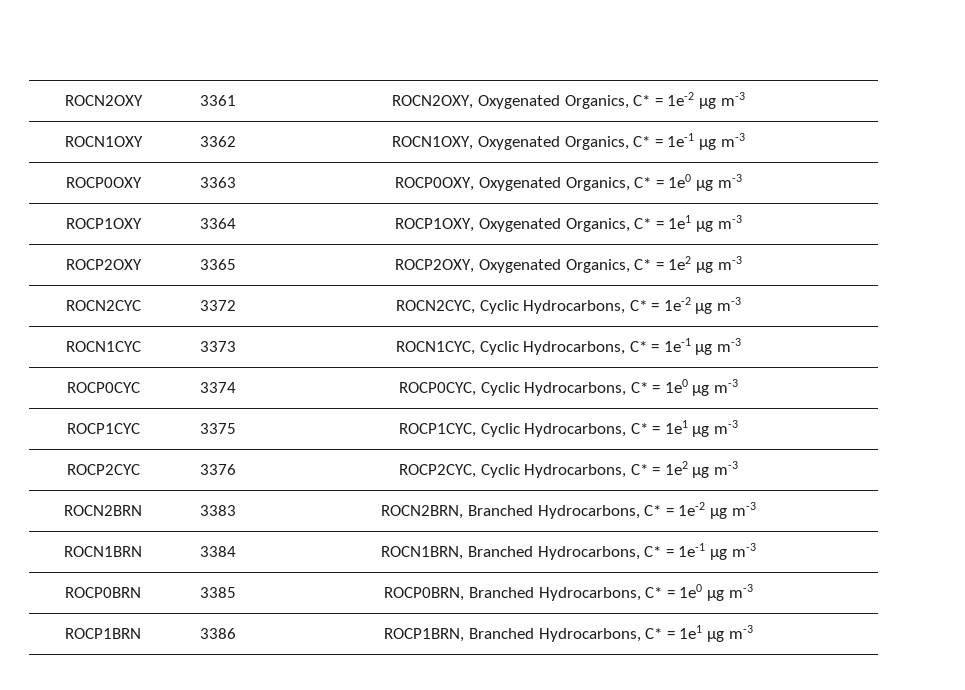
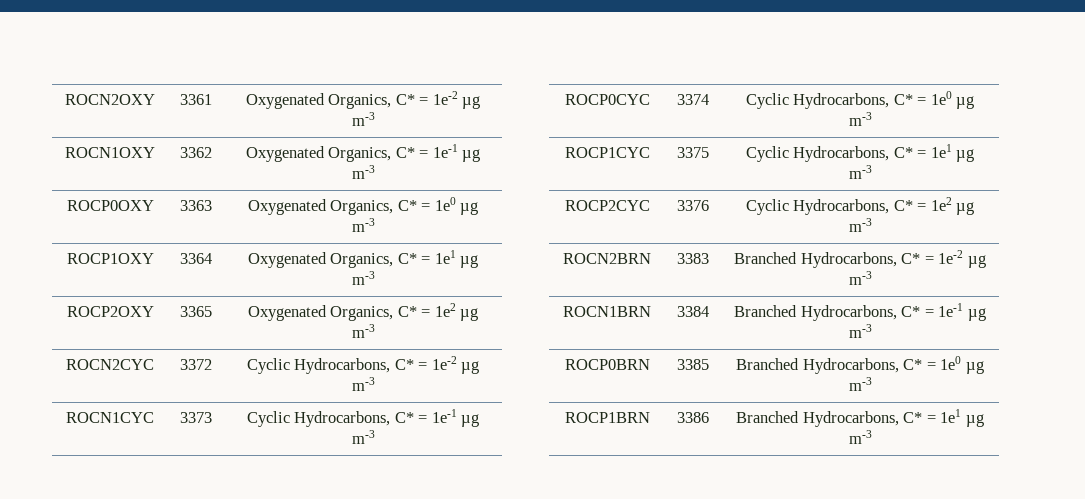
- ROCN2OXY | 3361 | ROCN2OXY, Oxygenated Organics, C* = 1e-2 µg m-3
+ ROCN2OXY | 3361 | Oxygenated Organics, C* = 1e-2 µg m-3
- ROCN1OXY | 3362 | ROCN1OXY, Oxygenated Organics, C* = 1e-1 µg m-3
+ ROCN1OXY | 3362 | Oxygenated Organics, C* = 1e-1 µg m-3
- ROCP0OXY | 3363 | ROCP0OXY, Oxygenated Organics, C* = 1e0 µg m-3
+ ROCP0OXY | 3363 | Oxygenated Organics, C* = 1e0 µg m-3
- ROCP1OXY | 3364 | ROCP1OXY, Oxygenated Organics, C* = 1e1 µg m-3
+ ROCP1OXY | 3364 | Oxygenated Organics, C* = 1e1 µg m-3
- ROCP2OXY | 3365 | ROCP2OXY, Oxygenated Organics, C* = 1e2 µg m-3
+ ROCP2OXY | 3365 | Oxygenated Organics, C* = 1e2 µg m-3
- ROCN2CYC | 3372 | ROCN2CYC, Cyclic Hydrocarbons, C* = 1e-2 µg m-3
+ ROCN2CYC | 3372 | Cyclic Hydrocarbons, C* = 1e-2 µg m-3
- ROCN1CYC | 3373 | ROCN1CYC, Cyclic Hydrocarbons, C* = 1e-1 µg m-3
+ ROCN1CYC | 3373 | Cyclic Hydrocarbons, C* = 1e-1 µg m-3
- ROCP0CYC | 3374 | ROCP0CYC, Cyclic Hydrocarbons, C* = 1e0 µg m-3
+ ROCP0CYC | 3374 | Cyclic Hydrocarbons, C* = 1e0 µg m-3
- ROCP1CYC | 3375 | ROCP1CYC, Cyclic Hydrocarbons, C* = 1e1 µg m-3
+ ROCP1CYC | 3375 | Cyclic Hydrocarbons, C* = 1e1 µg m-3
- ROCP2CYC | 3376 | ROCP2CYC, Cyclic Hydrocarbons, C* = 1e2 µg m-3
+ ROCP2CYC | 3376 | Cyclic Hydrocarbons, C* = 1e2 µg m-3
- ROCN2BRN | 3383 | ROCN2BRN, Branched Hydrocarbons, C* = 1e-2 µg m-3
+ ROCN2BRN | 3383 | Branched Hydrocarbons, C* = 1e-2 µg m-3
- ROCN1BRN | 3384 | ROCN1BRN, Branched Hydrocarbons, C* = 1e-1 µg m-3
+ ROCN1BRN | 3384 | Branched Hydrocarbons, C* = 1e-1 µg m-3
- ROCP0BRN | 3385 | ROCP0BRN, Branched Hydrocarbons, C* = 1e0 µg m-3
+ ROCP0BRN | 3385 | Branched Hydrocarbons, C* = 1e0 µg m-3
- ROCP1BRN | 3386 | ROCP1BRN, Branched Hydrocarbons, C* = 1e1 µg m-3
+ ROCP1BRN | 3386 | Branched Hydrocarbons, C* = 1e1 µg m-3

